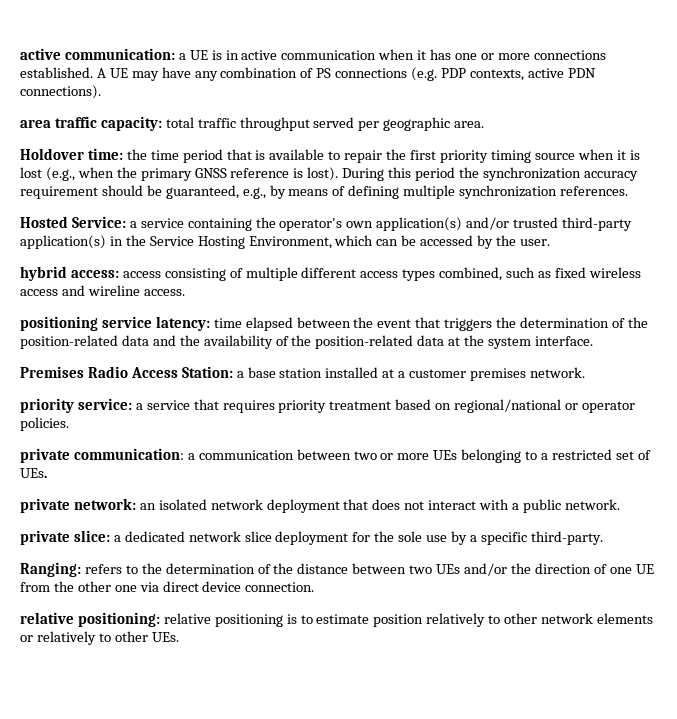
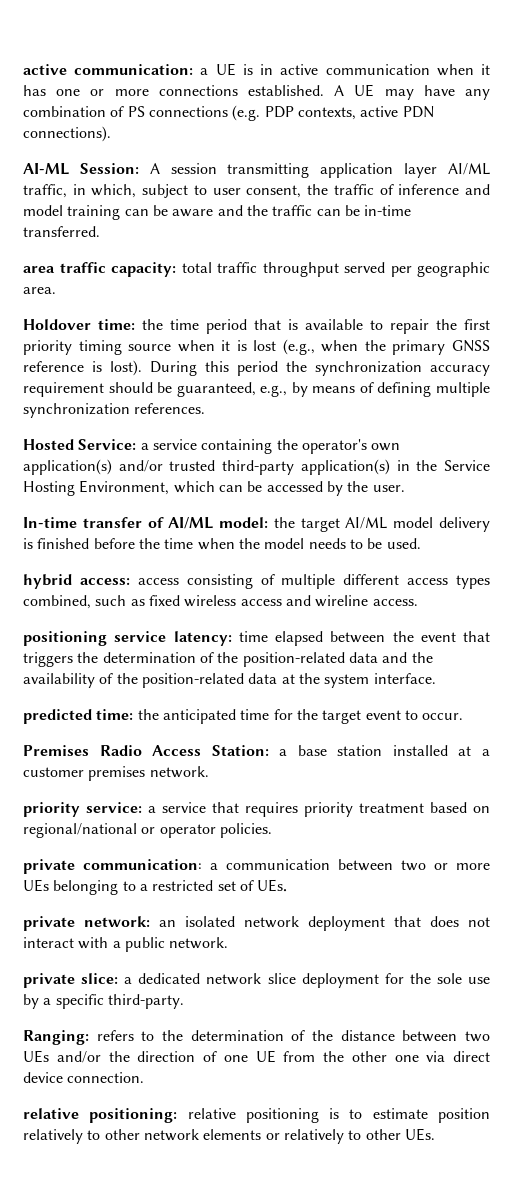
+ AI-ML Session: A session transmitting application layer AI/ML traffic, in which, subject to user consent, the traffic of inference and model training can be aware and the traffic can be in-time transferred.
+ In-time transfer of AI/ML model: the target AI/ML model delivery is finished before the time when the model needs to be used.
+ predicted time: the anticipated time for the target event to occur.

